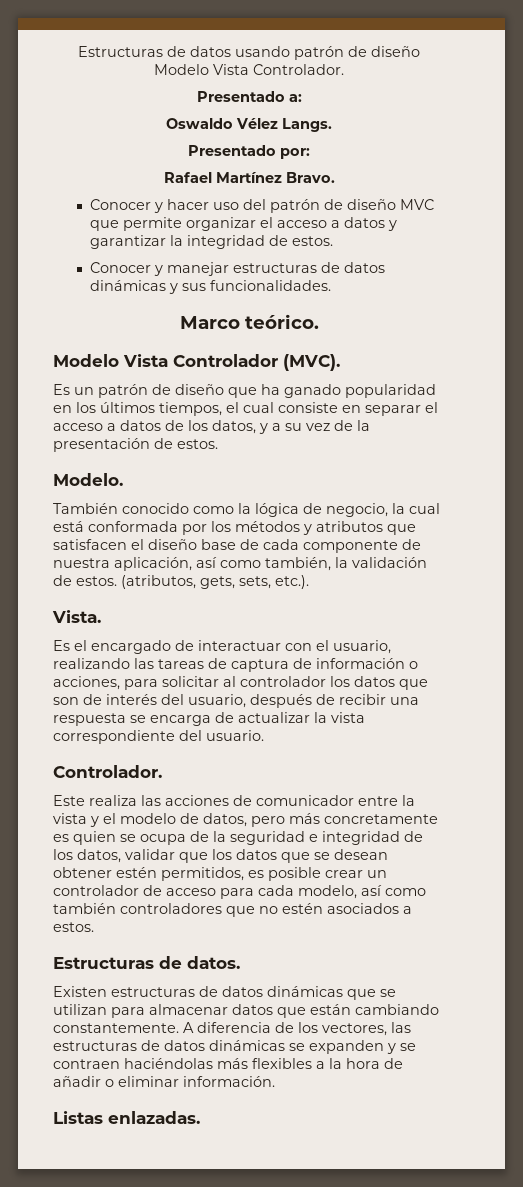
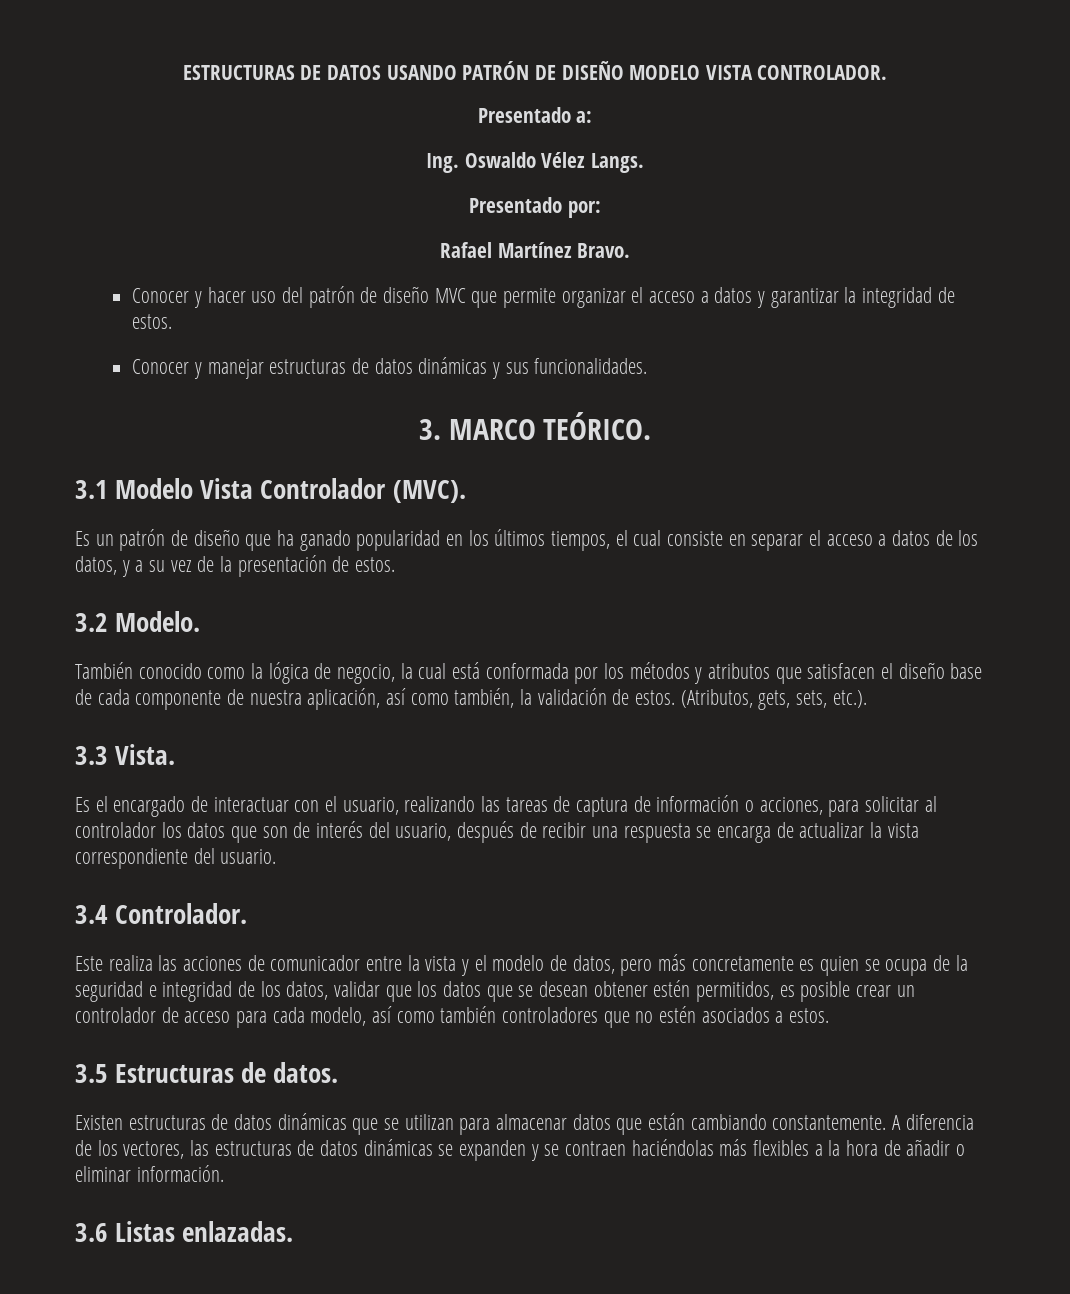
- Estructuras de datos usando patrón de diseño Modelo Vista Controlador.
+ ESTRUCTURAS DE DATOS USANDO PATRÓN DE DISEÑO MODELO VISTA CONTROLADOR.
- Oswaldo Vélez Langs.
+ Ing. Oswaldo Vélez Langs.
- Marco teórico.
- Modelo Vista Controlador (MVC).
+ 3. MARCO TEÓRICO.
+ 3.1 Modelo Vista Controlador (MVC).
- Modelo.
+ 3.2 Modelo.
- (atributos, gets, sets, etc.).
+ (Atributos, gets, sets, etc.).
- Vista.
+ 3.3 Vista.
  Es el encargado de interactuar con el usuario, realizando las tareas de captura de información o acciones, para solicitar al controlador los datos que son de interés del usuario, después de recibir una respuesta se encarga de actualizar la vista correspondiente del usuario.
- Controlador.
+ 3.4 Controlador.
- Estructuras de datos.
+ 3.5 Estructuras de datos.
- Listas enlazadas.
+ 3.6 Listas enlazadas.

